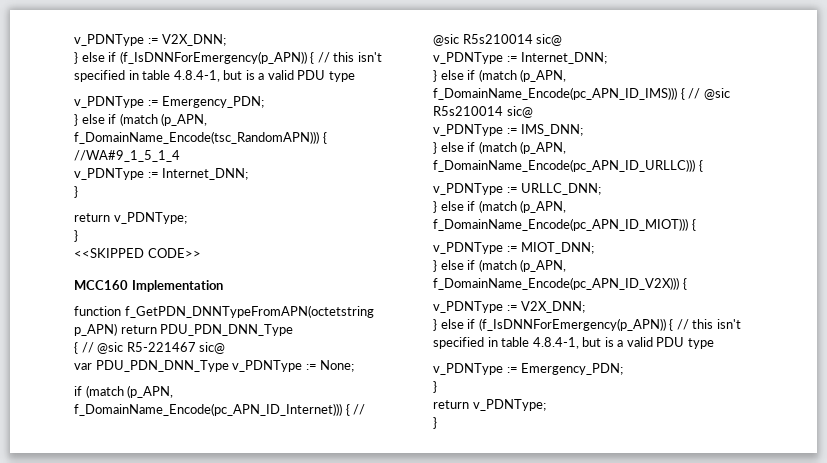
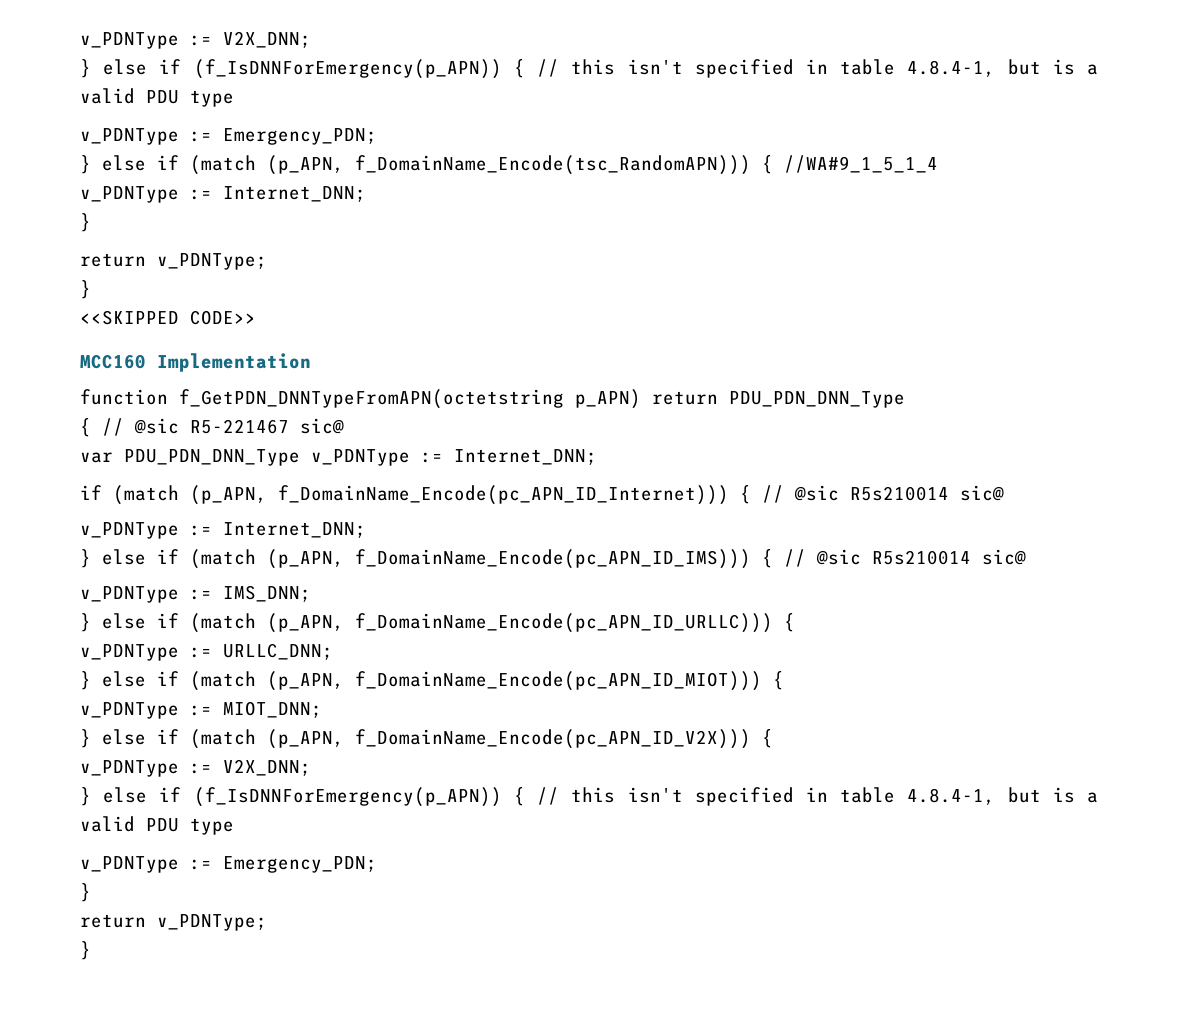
- var PDU_PDN_DNN_Type v_PDNType := None;
+ var PDU_PDN_DNN_Type v_PDNType := Internet_DNN;

